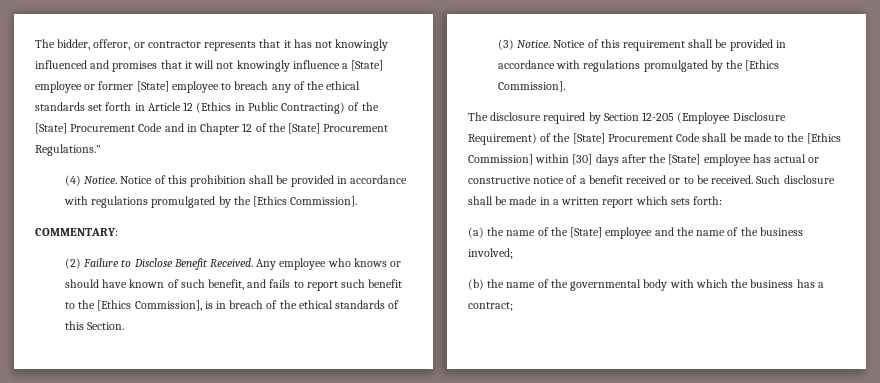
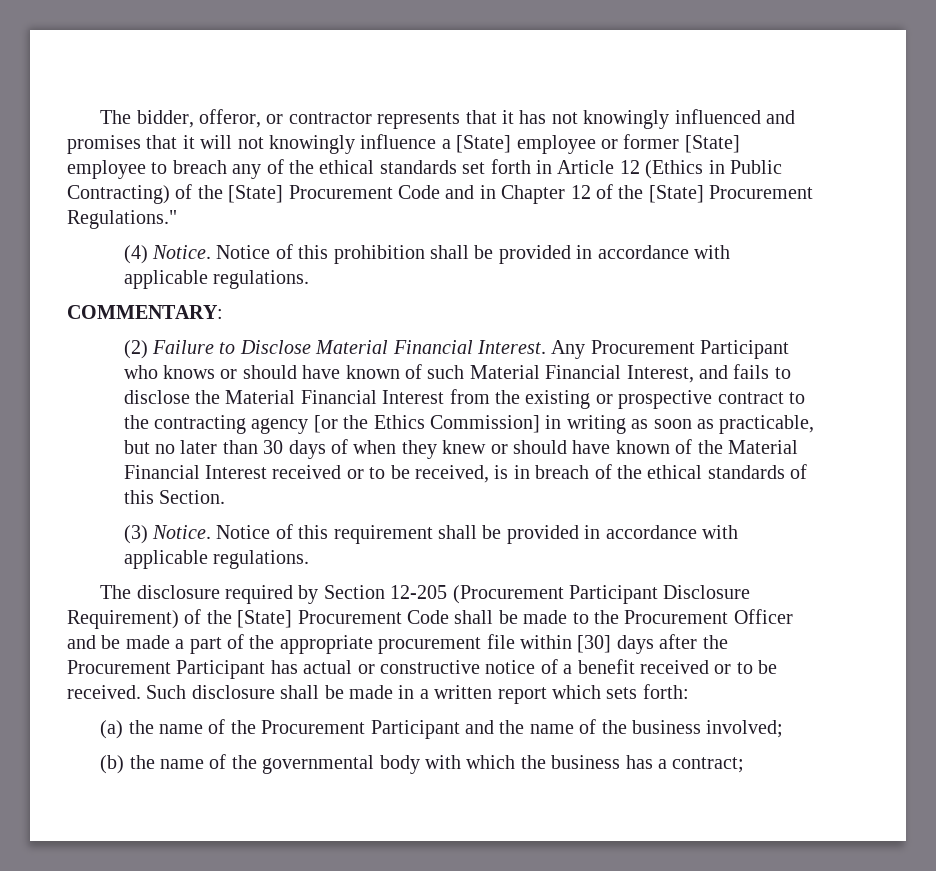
- Notice of this prohibition shall be provided in accordance with regulations promulgated by the [Ethics Commission].
+ Notice of this prohibition shall be provided in accordance with applicable regulations.
- (2) Failure to Disclose Benefit Received. Any employee who knows or should have known of such benefit, and fails to report such benefit to the [Ethics Commission], is in breach of the ethical standards of this Section.
+ (2) Failure to Disclose Material Financial Interest. Any Procurement Participant who knows or should have known of such Material Financial Interest, and fails to disclose the Material Financial Interest from the existing or prospective contract to the contracting agency [or the Ethics Commission] in writing as soon as practicable, but no later than 30 days of when they knew or should have known of the Material Financial Interest received or to be received, is in breach of the ethical standards of this Section.
- Notice of this requirement shall be provided in accordance with regulations promulgated by the [Ethics Commission].
+ Notice of this requirement shall be provided in accordance with applicable regulations.
- The disclosure required by Section 12-205 (Employee Disclosure Requirement) of the [State] Procurement Code shall be made to the [Ethics Commission] within [30] days after the [State] employee has actual or constructive notice of a benefit received or to be received.
+ The disclosure required by Section 12-205 (Procurement Participant Disclosure Requirement) of the [State] Procurement Code shall be made to the Procurement Officer and be made a part of the appropriate procurement file within [30] days after the Procurement Participant has actual or constructive notice of a benefit received or to be received.
- (a) the name of the [State] employee and the name of the business involved;
+ (a) the name of the Procurement Participant and the name of the business involved;

